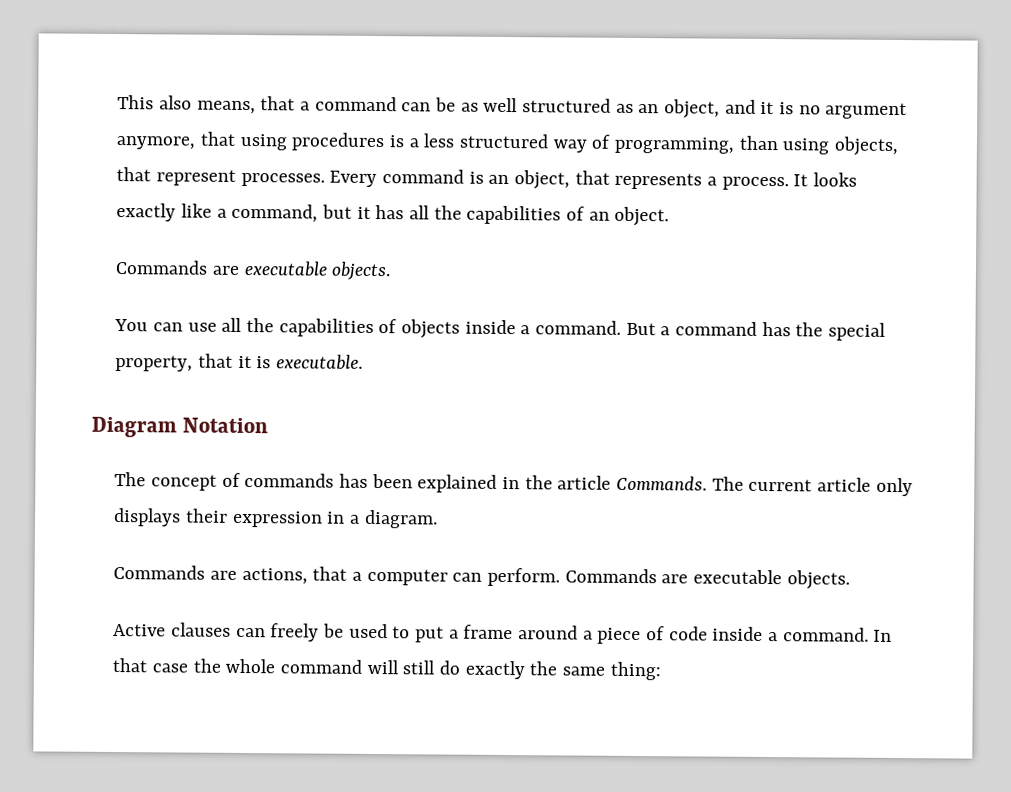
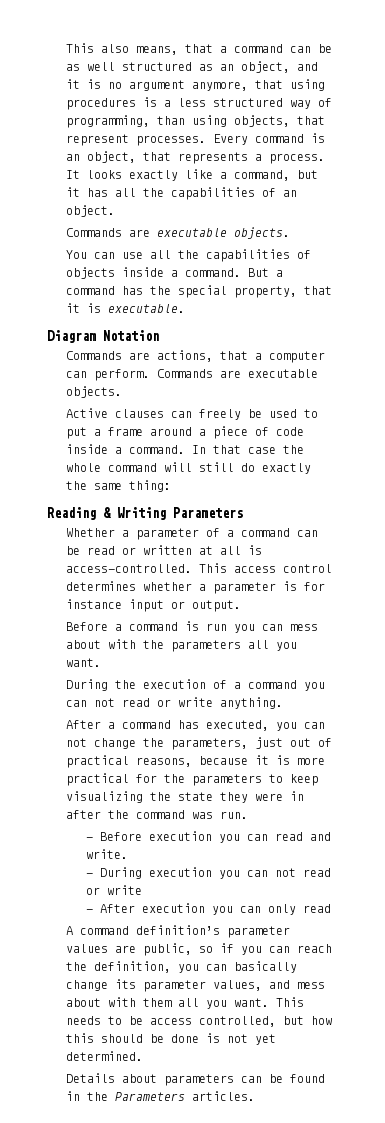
- The concept of commands has been explained in the article Commands. The current article only displays their expression in a diagram.
+ Reading & Writing Parameters
+ Whether a parameter of a command can be read or written at all is access-controlled. This access control determines whether a parameter is for instance input or output.
+ Before a command is run you can mess about with the parameters all you want.
+ During the execution of a command you can not read or write anything.
+ After a command has executed, you can not change the parameters, just out of practical reasons, because it is more practical for the parameters to keep visualizing the state they were in after the command was run.
+ - Before execution you can read and write.
+ - During execution you can not read or write
+ - After execution you can only read
+ A command definition’s parameter values are public, so if you can reach the definition, you can basically change its parameter values, and mess about with them all you want. This needs to be access controlled, but how this should be done is not yet determined.
+ Details about parameters can be found in the Parameters articles.

